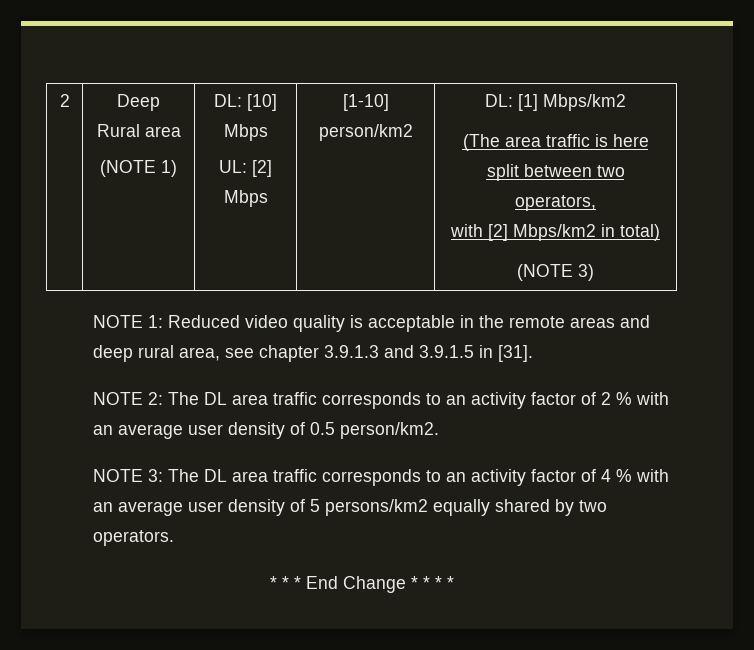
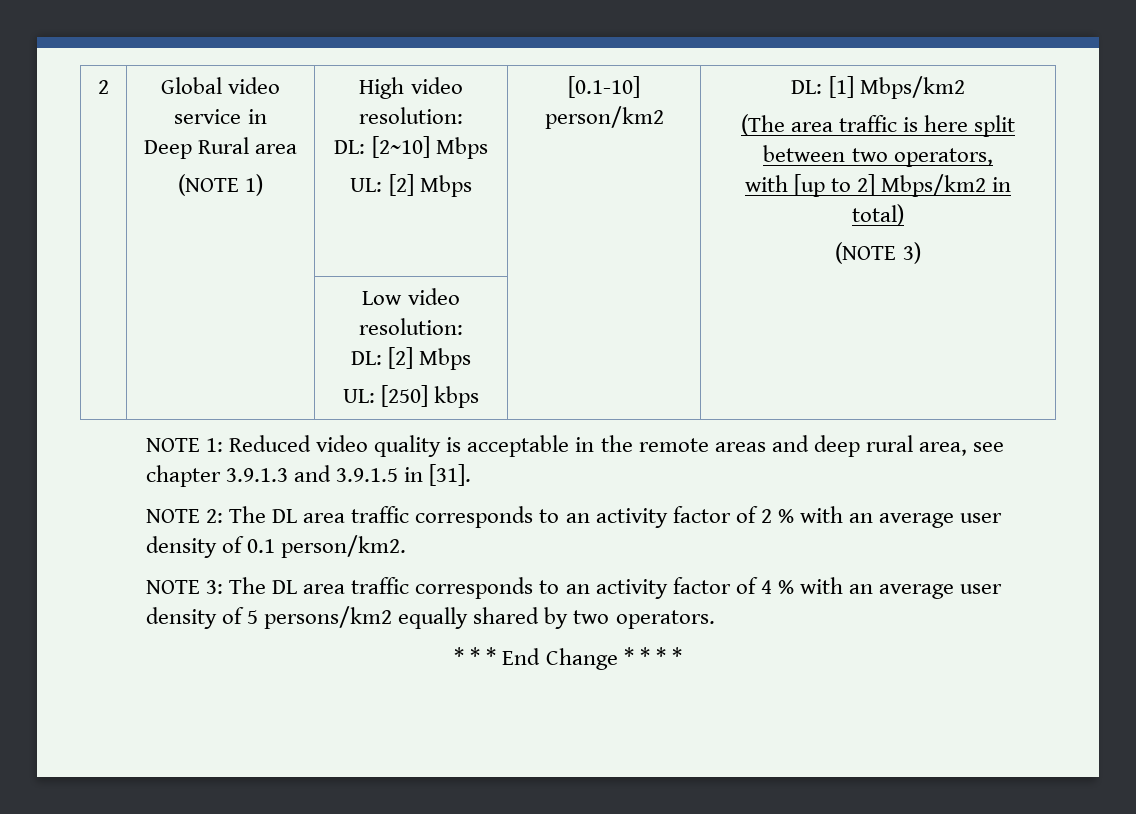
+ Global video service in
- DL: [10] Mbps
+ High video resolution:
+ DL: [2~10] Mbps
- [1-10] person/km2
+ [0.1-10] person/km2
- with [2] Mbps/km2 in total)
+ with [up to 2] Mbps/km2 in total)
+ | | Low video resolution:
+ DL: [2] Mbps
+ UL: [250] kbps | |
- NOTE 2: The DL area traffic corresponds to an activity factor of 2 % with an average user density of 0.5 person/km2.
+ NOTE 2: The DL area traffic corresponds to an activity factor of 2 % with an average user density of 0.1 person/km2.

